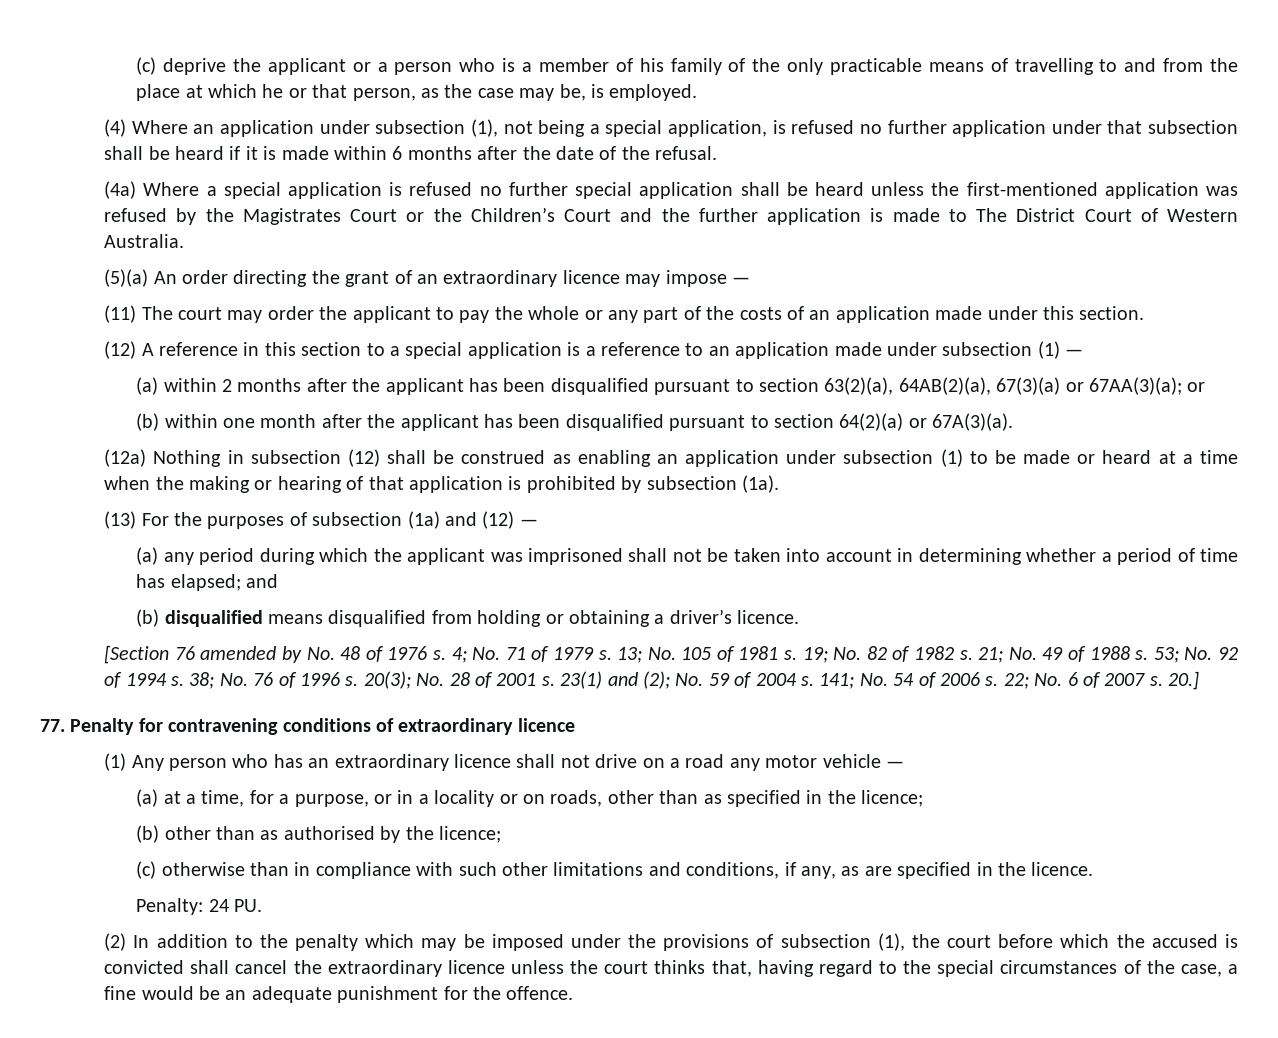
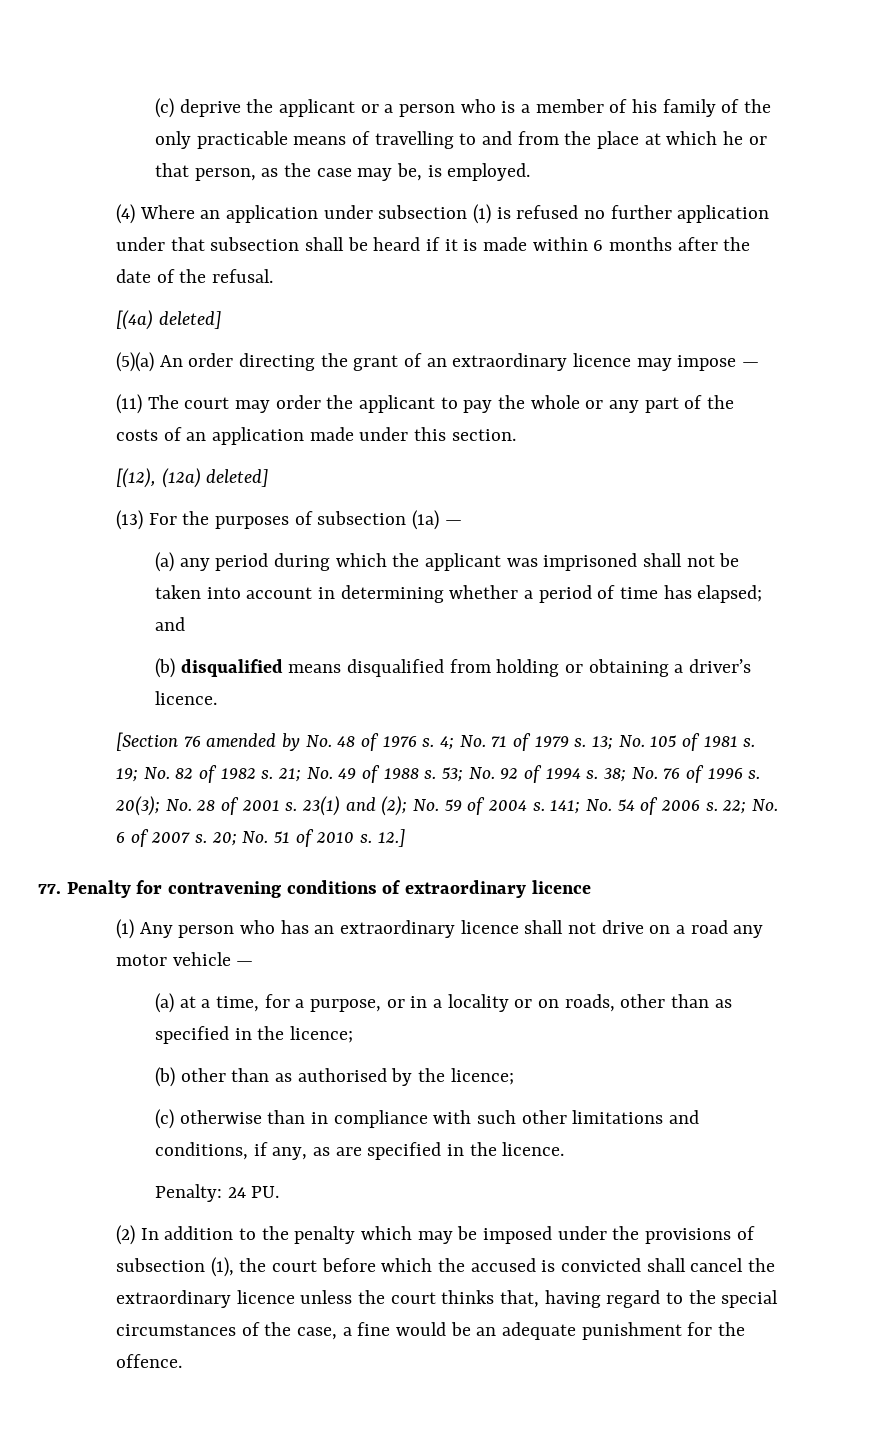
- (4) Where an application under subsection (1), not being a special application, is refused no further application under that subsection shall be heard if it is made within 6 months after the date of the refusal.
+ (4) Where an application under subsection (1) is refused no further application under that subsection shall be heard if it is made within 6 months after the date of the refusal.
- (4a) Where a special application is refused no further special application shall be heard unless the first-mentioned application was refused by the Magistrates Court or the Children’s Court and the further application is made to The District Court of Western Australia.
+ [(4a) deleted]
- (12) A reference in this section to a special application is a reference to an application made under subsection (1) —
- (a) within 2 months after the applicant has been disqualified pursuant to section 63(2)(a), 64AB(2)(a), 67(3)(a) or 67AA(3)(a); or
- (b) within one month after the applicant has been disqualified pursuant to section 64(2)(a) or 67A(3)(a).
- (12a) Nothing in subsection (12) shall be construed as enabling an application under subsection (1) to be made or heard at a time when the making or hearing of that application is prohibited by subsection (1a).
+ [(12), (12a) deleted]
- (13) For the purposes of subsection (1a) and (12) —
+ (13) For the purposes of subsection (1a) —
- 20.]
+ 20; No. 51 of 2010 s. 12.]

